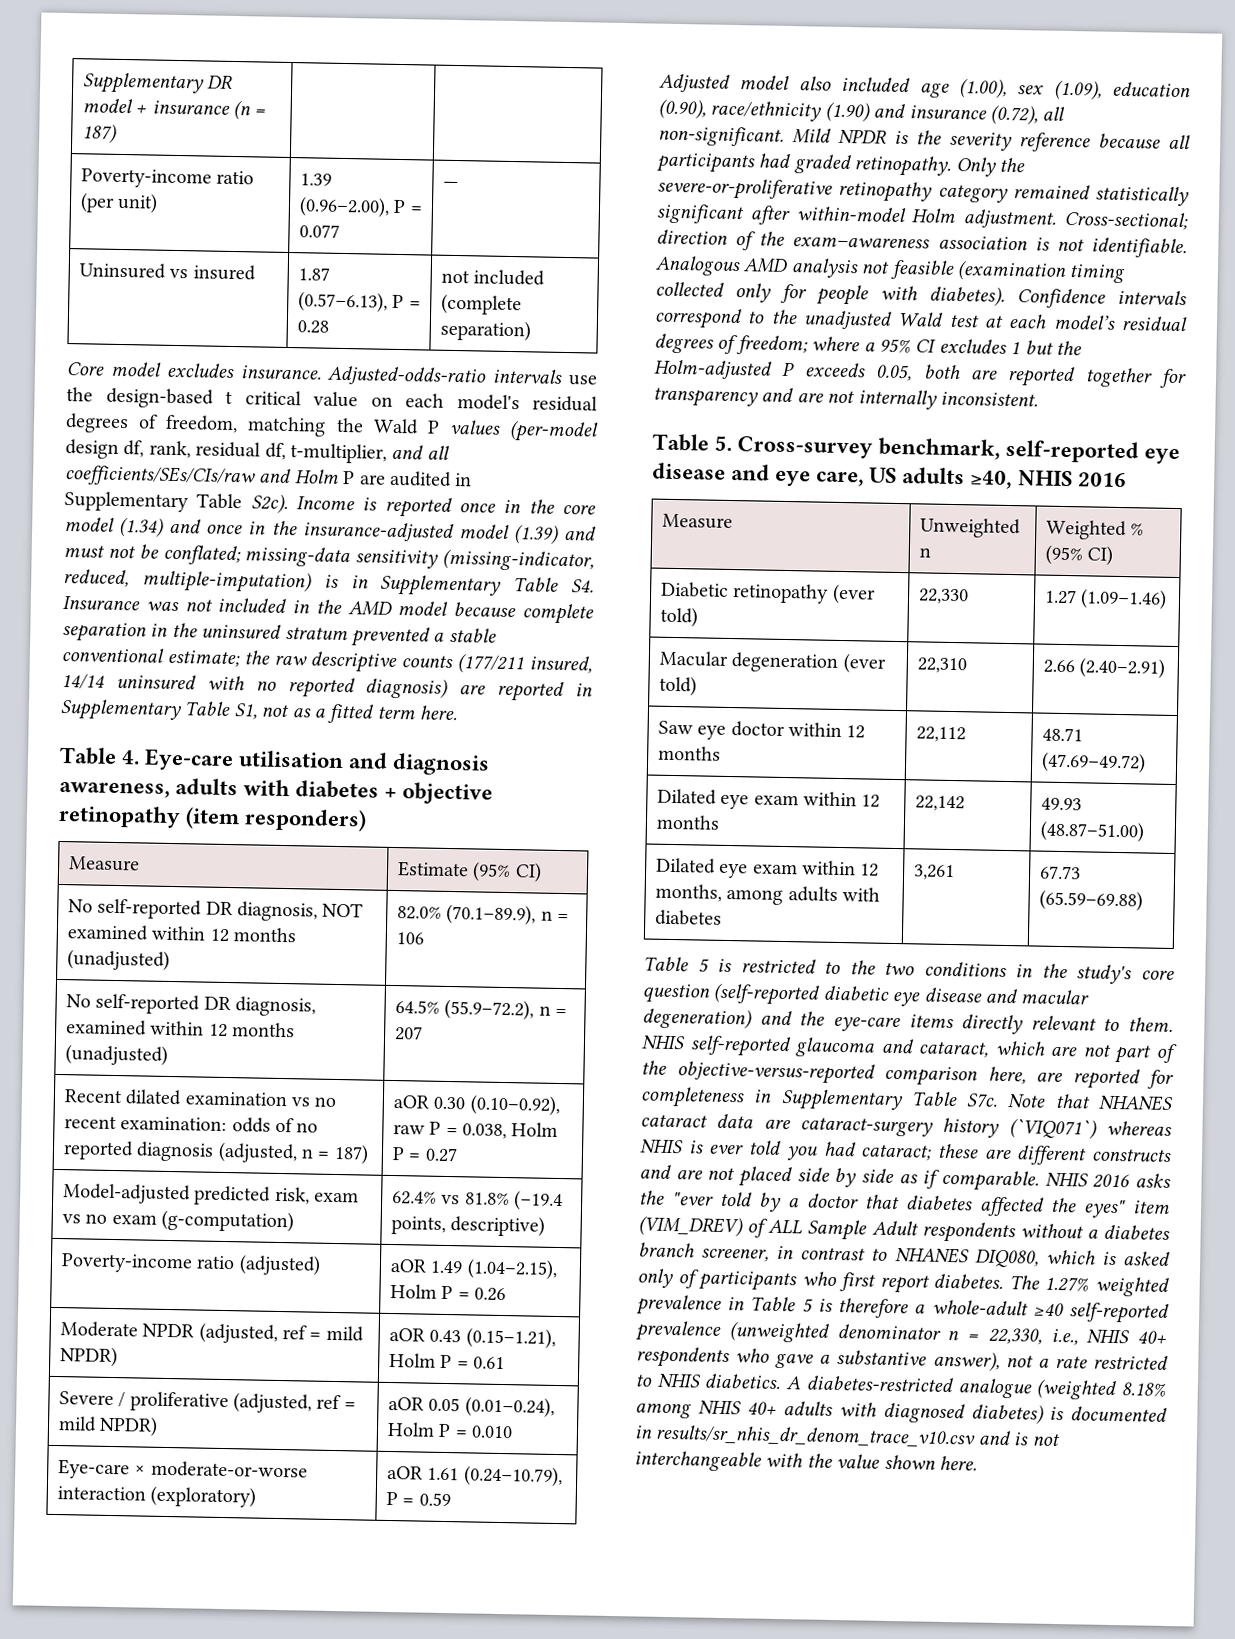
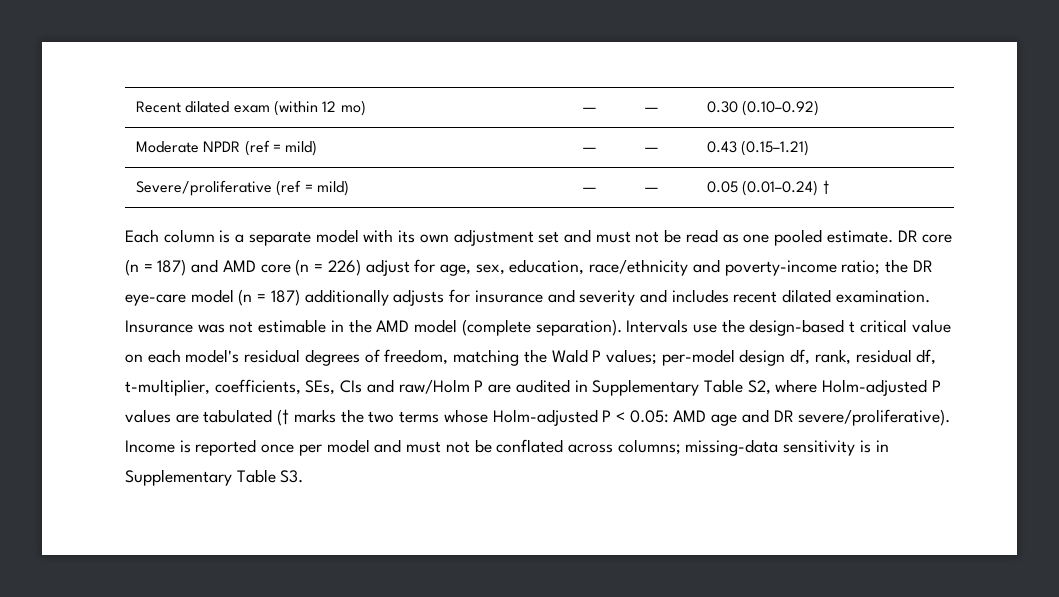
- Supplementary DR model + insurance (n = 187) | |
- Poverty-income ratio (per unit) | 1.39 (0.96–2.00), P = 0.077 | —
- Uninsured vs insured | 1.87 (0.57–6.13), P = 0.28 | not included (complete separation)
- Core model excludes insurance. Adjusted-odds-ratio intervals use the design-based t critical value on each model's residual degrees of freedom, matching the Wald P values (per-model design df, rank, residual df, t-multiplier, and all coefficients/SEs/CIs/raw and Holm P are audited in Supplementary Table S2c). Income is reported once in the core model (1.34) and once in the insurance-adjusted model (1.39) and must not be conflated; missing-data sensitivity (missing-indicator, reduced, multiple-imputation) is in Supplementary Table S4. Insurance was not included in the AMD model because complete separation in the uninsured stratum prevented a stable conventional estimate; the raw descriptive counts (177/211 insured, 14/14 uninsured with no reported diagnosis) are reported in Supplementary Table S1, not as a fitted term here.
- Table 4. Eye-care utilisation and diagnosis awareness, adults with diabetes + objective retinopathy (item responders)
- Measure | Estimate (95% CI)
- No self-reported DR diagnosis, NOT examined within 12 months (unadjusted) | 82.0% (70.1–89.9), n = 106
- No self-reported DR diagnosis, examined within 12 months (unadjusted) | 64.5% (55.9–72.2), n = 207
- Recent dilated examination vs no recent examination: odds of no reported diagnosis (adjusted, n = 187) | aOR 0.30 (0.10–0.92), raw P = 0.038, Holm P = 0.27
- Model-adjusted predicted risk, exam vs no exam (g-computation) | 62.4% vs 81.8% (−19.4 points, descriptive)
- Poverty-income ratio (adjusted) | aOR 1.49 (1.04–2.15), Holm P = 0.26
- Moderate NPDR (adjusted, ref = mild NPDR) | aOR 0.43 (0.15–1.21), Holm P = 0.61
- Severe / proliferative (adjusted, ref = mild NPDR) | aOR 0.05 (0.01–0.24), Holm P = 0.010
- Eye-care × moderate-or-worse interaction (exploratory) | aOR 1.61 (0.24–10.79), P = 0.59
- Adjusted model also included age (1.00), sex (1.09), education (0.90), race/ethnicity (1.90) and insurance (0.72), all non-significant. Mild NPDR is the severity reference because all participants had graded retinopathy. Only the severe-or-proliferative retinopathy category remained statistically significant after within-model Holm adjustment. Cross-sectional; direction of the exam–awareness association is not identifiable. Analogous AMD analysis not feasible (examination timing collected only for people with diabetes). Confidence intervals correspond to the unadjusted Wald test at each model’s residual degrees of freedom; where a 95% CI excludes 1 but the Holm-adjusted P exceeds 0.05, both are reported together for transparency and are not internally inconsistent.
- Table 5. Cross-survey benchmark, self-reported eye disease and eye care, US adults ≥40, NHIS 2016
- Measure | Unweighted n | Weighted % (95% CI)
- Diabetic retinopathy (ever told) | 22,330 | 1.27 (1.09–1.46)
- Macular degeneration (ever told) | 22,310 | 2.66 (2.40–2.91)
- Saw eye doctor within 12 months | 22,112 | 48.71 (47.69–49.72)
- Dilated eye exam within 12 months | 22,142 | 49.93 (48.87–51.00)
- Dilated eye exam within 12 months, among adults with diabetes | 3,261 | 67.73 (65.59–69.88)
- Table 5 is restricted to the two conditions in the study's core question (self-reported diabetic eye disease and macular degeneration) and the eye-care items directly relevant to them. NHIS self-reported glaucoma and cataract, which are not part of the objective-versus-reported comparison here, are reported for completeness in Supplementary Table S7c. Note that NHANES cataract data are cataract-surgery history (`VIQ071`) whereas NHIS is ever told you had cataract; these are different constructs and are not placed side by side as if comparable. NHIS 2016 asks the "ever told by a doctor that diabetes affected the eyes" item (VIM_DREV) of ALL Sample Adult respondents without a diabetes branch screener, in contrast to NHANES DIQ080, which is asked only of participants who first report diabetes. The 1.27% weighted prevalence in Table 5 is therefore a whole-adult ≥40 self-reported prevalence (unweighted denominator n = 22,330, i.e., NHIS 40+ respondents who gave a substantive answer), not a rate restricted to NHIS diabetics. A diabetes-restricted analogue (weighted 8.18% among NHIS 40+ adults with diagnosed diabetes) is documented in results/sr_nhis_dr_denom_trace_v10.csv and is not interchangeable with the value shown here.
+ Recent dilated exam (within 12 mo) | — | — | 0.30 (0.10–0.92)
+ Moderate NPDR (ref = mild) | — | — | 0.43 (0.15–1.21)
+ Severe/proliferative (ref = mild) | — | — | 0.05 (0.01–0.24) †
+ Each column is a separate model with its own adjustment set and must not be read as one pooled estimate. DR core (n = 187) and AMD core (n = 226) adjust for age, sex, education, race/ethnicity and poverty-income ratio; the DR eye-care model (n = 187) additionally adjusts for insurance and severity and includes recent dilated examination. Insurance was not estimable in the AMD model (complete separation). Intervals use the design-based t critical value on each model's residual degrees of freedom, matching the Wald P values; per-model design df, rank, residual df, t-multiplier, coefficients, SEs, CIs and raw/Holm P are audited in Supplementary Table S2, where Holm-adjusted P values are tabulated († marks the two terms whose Holm-adjusted P < 0.05: AMD age and DR severe/proliferative). Income is reported once per model and must not be conflated across columns; missing-data sensitivity is in Supplementary Table S3.

